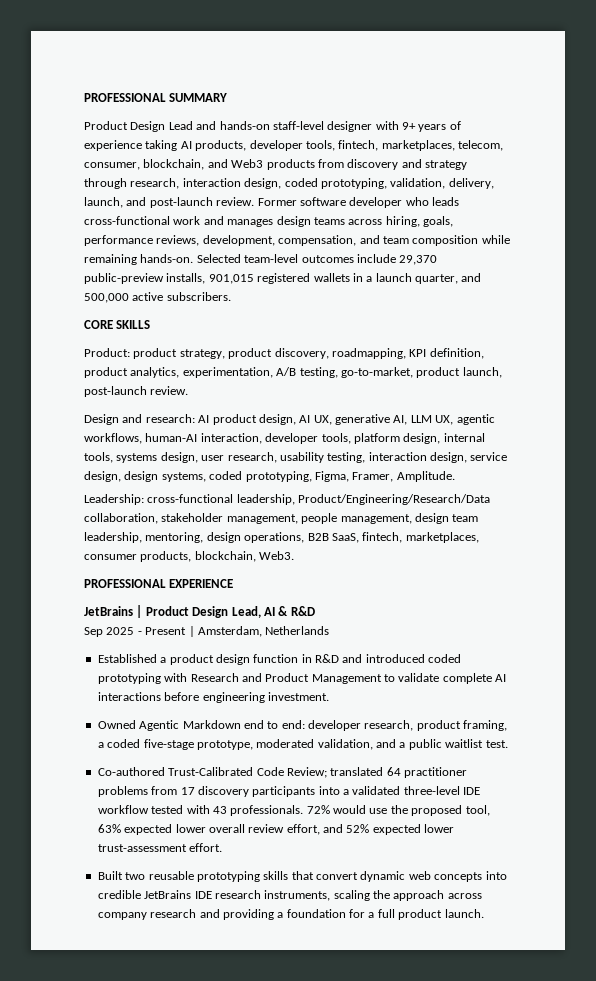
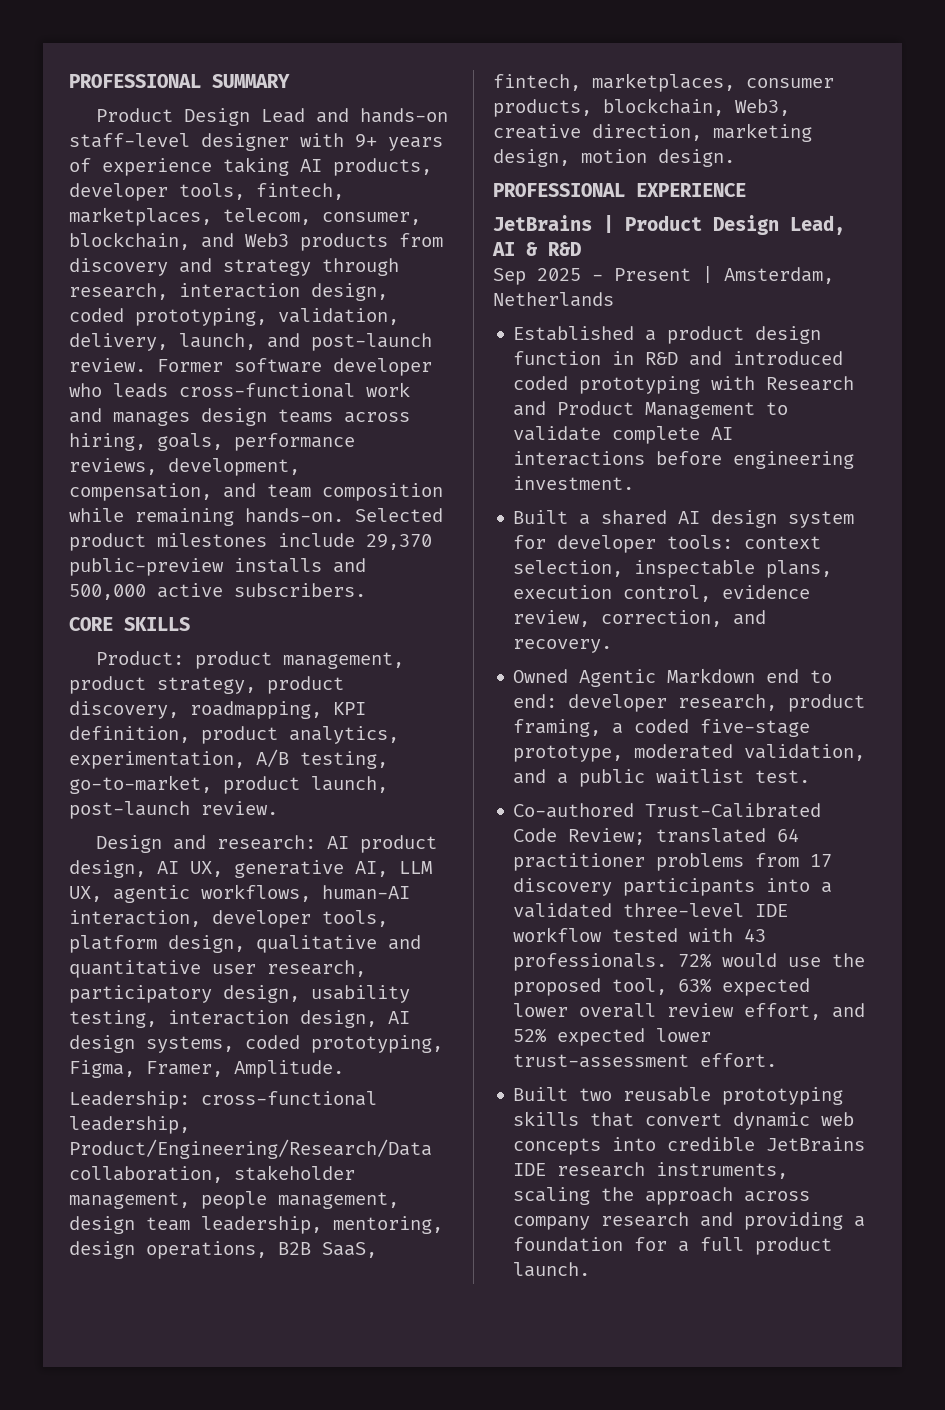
- Selected team-level outcomes include 29,370 public-preview installs, 901,015 registered wallets in a launch quarter, and 500,000 active subscribers.
+ Selected product milestones include 29,370 public-preview installs and 500,000 active subscribers.
- Product: product strategy, product discovery, roadmapping, KPI definition, product analytics, experimentation, A/B testing, go-to-market, product launch, post-launch review.
+ Product: product management, product strategy, product discovery, roadmapping, KPI definition, product analytics, experimentation, A/B testing, go-to-market, product launch, post-launch review.
- Design and research: AI product design, AI UX, generative AI, LLM UX, agentic workflows, human-AI interaction, developer tools, platform design, internal tools, systems design, user research, usability testing, interaction design, service design, design systems, coded prototyping, Figma, Framer, Amplitude.
+ Design and research: AI product design, AI UX, generative AI, LLM UX, agentic workflows, human-AI interaction, developer tools, platform design, qualitative and quantitative user research, participatory design, usability testing, interaction design, AI design systems, coded prototyping, Figma, Framer, Amplitude.
- Leadership: cross-functional leadership, Product/Engineering/Research/Data collaboration, stakeholder management, people management, design team leadership, mentoring, design operations, B2B SaaS, fintech, marketplaces, consumer products, blockchain, Web3.
+ Leadership: cross-functional leadership, Product/Engineering/Research/Data collaboration, stakeholder management, people management, design team leadership, mentoring, design operations, B2B SaaS, fintech, marketplaces, consumer products, blockchain, Web3, creative direction, marketing design, motion design.
+ Built a shared AI design system for developer tools: context selection, inspectable plans, execution control, evidence review, correction, and recovery.

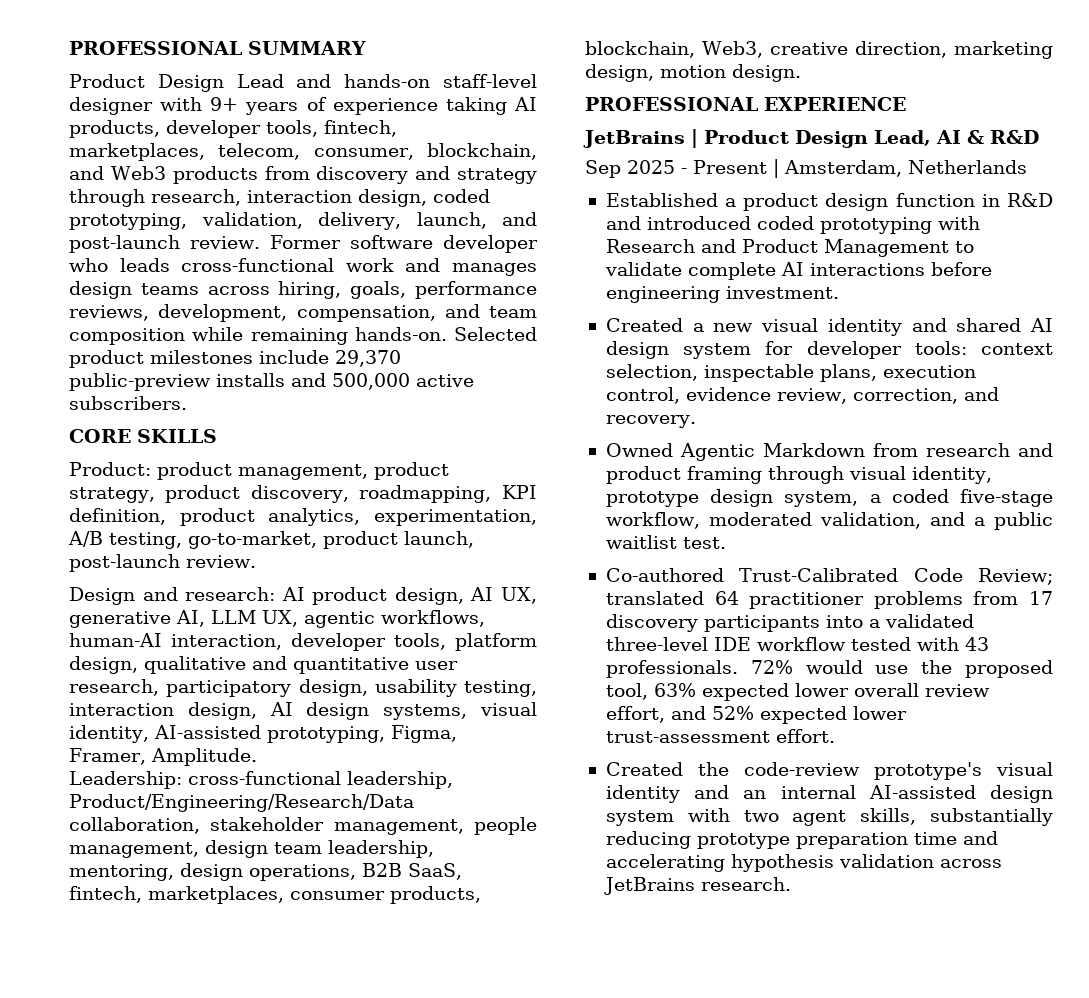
- Design and research: AI product design, AI UX, generative AI, LLM UX, agentic workflows, human-AI interaction, developer tools, platform design, qualitative and quantitative user research, participatory design, usability testing, interaction design, AI design systems, coded prototyping, Figma, Framer, Amplitude.
+ Design and research: AI product design, AI UX, generative AI, LLM UX, agentic workflows, human-AI interaction, developer tools, platform design, qualitative and quantitative user research, participatory design, usability testing, interaction design, AI design systems, visual identity, AI-assisted prototyping, Figma, Framer, Amplitude.
- Built a shared AI design system for developer tools: context selection, inspectable plans, execution control, evidence review, correction, and recovery.
+ Created a new visual identity and shared AI design system for developer tools: context selection, inspectable plans, execution control, evidence review, correction, and recovery.
- Owned Agentic Markdown end to end: developer research, product framing, a coded five-stage prototype, moderated validation, and a public waitlist test.
+ Owned Agentic Markdown from research and product framing through visual identity, prototype design system, a coded five-stage workflow, moderated validation, and a public waitlist test.
- Built two reusable prototyping skills that convert dynamic web concepts into credible JetBrains IDE research instruments, scaling the approach across company research and providing a foundation for a full product launch.
+ Created the code-review prototype's visual identity and an internal AI-assisted design system with two agent skills, substantially reducing prototype preparation time and accelerating hypothesis validation across JetBrains research.

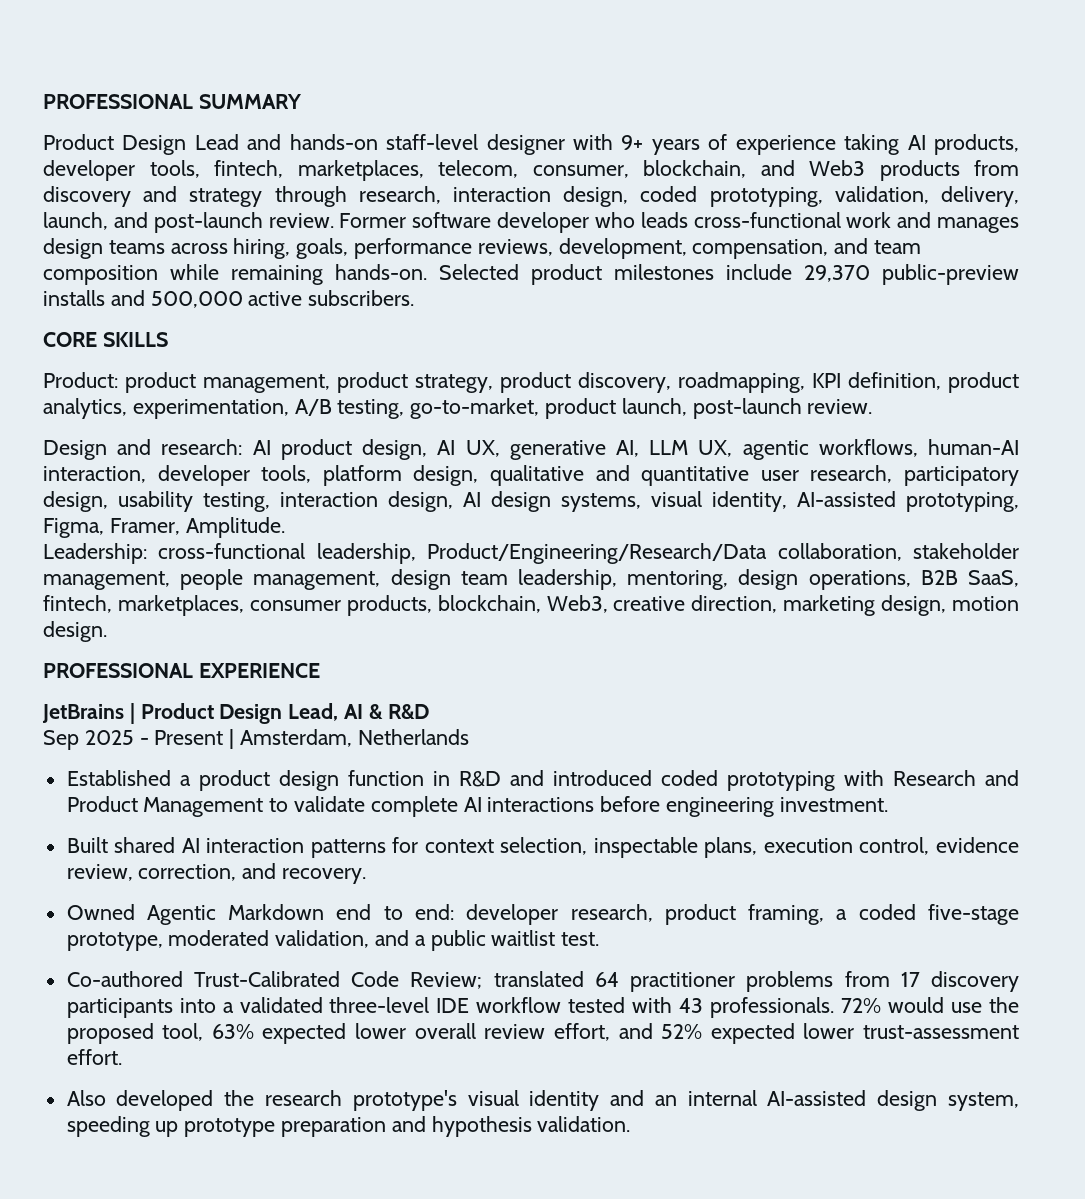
- Created a new visual identity and shared AI design system for developer tools: context selection, inspectable plans, execution control, evidence review, correction, and recovery.
+ Built shared AI interaction patterns for context selection, inspectable plans, execution control, evidence review, correction, and recovery.
- Owned Agentic Markdown from research and product framing through visual identity, prototype design system, a coded five-stage workflow, moderated validation, and a public waitlist test.
+ Owned Agentic Markdown end to end: developer research, product framing, a coded five-stage prototype, moderated validation, and a public waitlist test.
- Created the code-review prototype's visual identity and an internal AI-assisted design system with two agent skills, substantially reducing prototype preparation time and accelerating hypothesis validation across JetBrains research.
+ Also developed the research prototype's visual identity and an internal AI-assisted design system, speeding up prototype preparation and hypothesis validation.

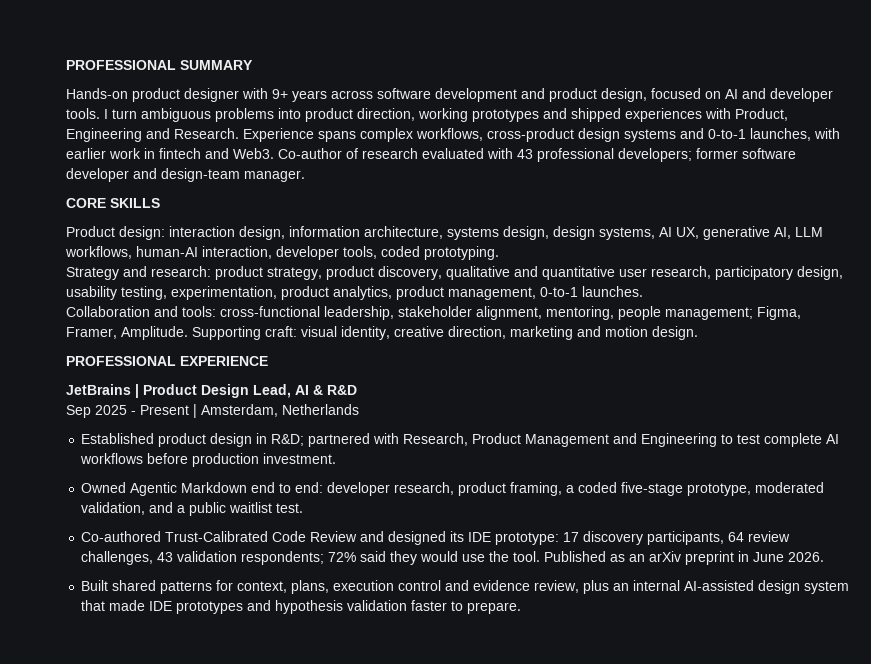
- Product Design Lead and hands-on staff-level designer with 9+ years of experience taking AI products, developer tools, fintech, marketplaces, telecom, consumer, blockchain, and Web3 products from discovery and strategy through research, interaction design, coded prototyping, validation, delivery, launch, and post-launch review. Former software developer who leads cross-functional work and manages design teams across hiring, goals, performance reviews, development, compensation, and team composition while remaining hands-on. Selected product milestones include 29,370 public-preview installs and 500,000 active subscribers.
+ Hands-on product designer with 9+ years across software development and product design, focused on AI and developer tools. I turn ambiguous problems into product direction, working prototypes and shipped experiences with Product, Engineering and Research. Experience spans complex workflows, cross-product design systems and 0-to-1 launches, with earlier work in fintech and Web3. Co-author of research evaluated with 43 professional developers; former software developer and design-team manager.
  CORE SKILLS
- Product: product management, product strategy, product discovery, roadmapping, KPI definition, product analytics, experimentation, A/B testing, go-to-market, product launch, post-launch review.
- Design and research: AI product design, AI UX, generative AI, LLM UX, agentic workflows, human-AI interaction, developer tools, platform design, qualitative and quantitative user research, participatory design, usability testing, interaction design, AI design systems, visual identity, AI-assisted prototyping, Figma, Framer, Amplitude.
- Leadership: cross-functional leadership, Product/Engineering/Research/Data collaboration, stakeholder management, people management, design team leadership, mentoring, design operations, B2B SaaS, fintech, marketplaces, consumer products, blockchain, Web3, creative direction, marketing design, motion design.
+ Product design: interaction design, information architecture, systems design, design systems, AI UX, generative AI, LLM workflows, human-AI interaction, developer tools, coded prototyping.
+ Strategy and research: product strategy, product discovery, qualitative and quantitative user research, participatory design, usability testing, experimentation, product analytics, product management, 0-to-1 launches.
+ Collaboration and tools: cross-functional leadership, stakeholder alignment, mentoring, people management; Figma, Framer, Amplitude. Supporting craft: visual identity, creative direction, marketing and motion design.
- Established a product design function in R&D and introduced coded prototyping with Research and Product Management to validate complete AI interactions before engineering investment.
- Built shared AI interaction patterns for context selection, inspectable plans, execution control, evidence review, correction, and recovery.
+ Established product design in R&D; partnered with Research, Product Management and Engineering to test complete AI workflows before production investment.
- Co-authored Trust-Calibrated Code Review; translated 64 practitioner problems from 17 discovery participants into a validated three-level IDE workflow tested with 43 professionals. 72% would use the proposed tool, 63% expected lower overall review effort, and 52% expected lower trust-assessment effort.
- Also developed the research prototype's visual identity and an internal AI-assisted design system, speeding up prototype preparation and hypothesis validation.
+ Co-authored Trust-Calibrated Code Review and designed its IDE prototype: 17 discovery participants, 64 review challenges, 43 validation respondents; 72% said they would use the tool. Published as an arXiv preprint in June 2026.
+ Built shared patterns for context, plans, execution control and evidence review, plus an internal AI-assisted design system that made IDE prototypes and hypothesis validation faster to prepare.

